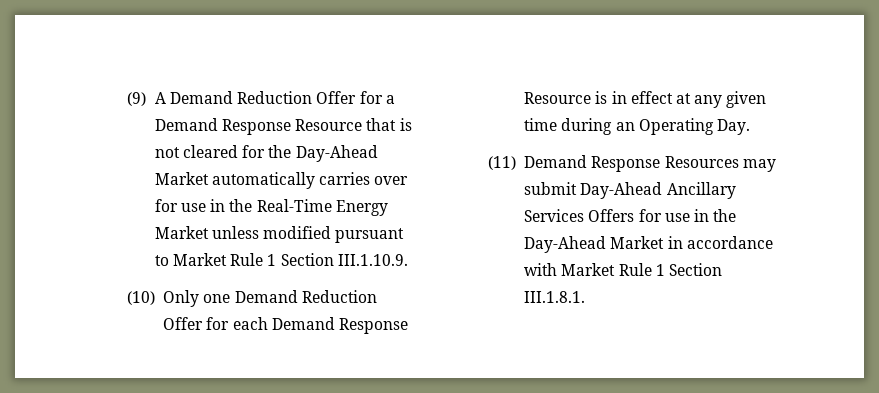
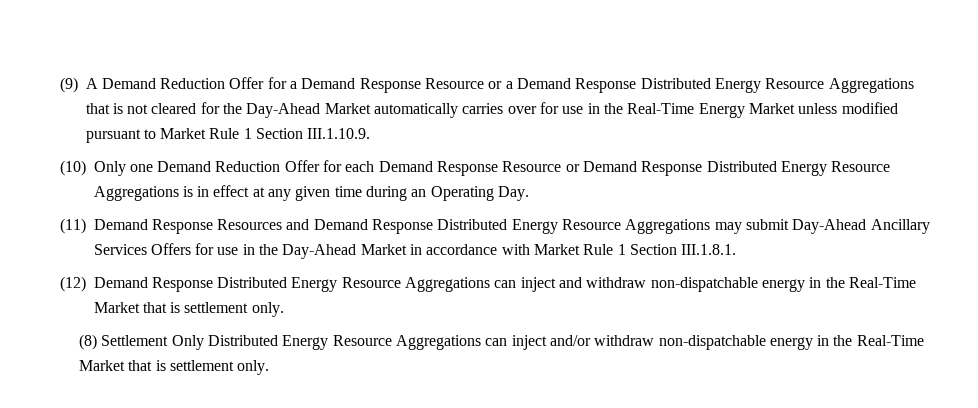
- (9) A Demand Reduction Offer for a Demand Response Resource that is not cleared for the Day-Ahead Market automatically carries over for use in the Real-Time Energy Market unless modified pursuant to Market Rule 1 Section III.1.10.9.
+ (9) A Demand Reduction Offer for a Demand Response Resource or a Demand Response Distributed Energy Resource Aggregations that is not cleared for the Day-Ahead Market automatically carries over for use in the Real-Time Energy Market unless modified pursuant to Market Rule 1 Section III.1.10.9.
- (10) Only one Demand Reduction Offer for each Demand Response Resource is in effect at any given time during an Operating Day.
+ (10) Only one Demand Reduction Offer for each Demand Response Resource or Demand Response Distributed Energy Resource Aggregations is in effect at any given time during an Operating Day.
- (11) Demand Response Resources may submit Day-Ahead Ancillary Services Offers for use in the Day-Ahead Market in accordance with Market Rule 1 Section III.1.8.1.
+ (11) Demand Response Resources and Demand Response Distributed Energy Resource Aggregations may submit Day-Ahead Ancillary Services Offers for use in the Day-Ahead Market in accordance with Market Rule 1 Section III.1.8.1.
+ (12) Demand Response Distributed Energy Resource Aggregations can inject and withdraw non-dispatchable energy in the Real-Time Market that is settlement only.
+ (8) Settlement Only Distributed Energy Resource Aggregations can inject and/or withdraw non-dispatchable energy in the Real-Time Market that is settlement only.

